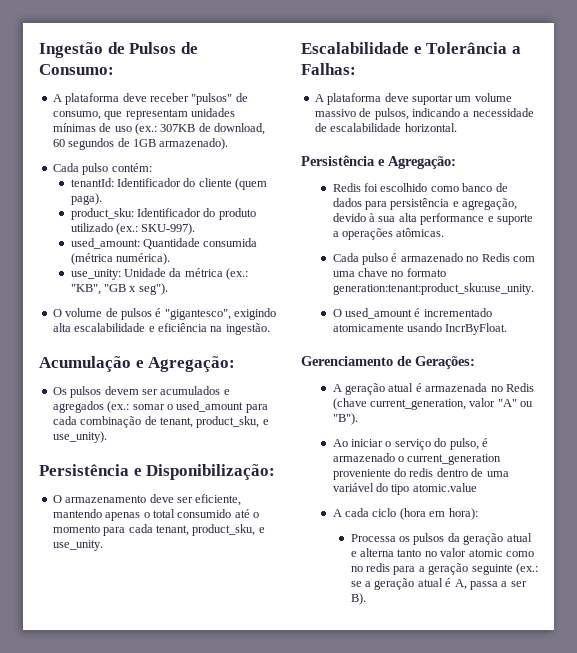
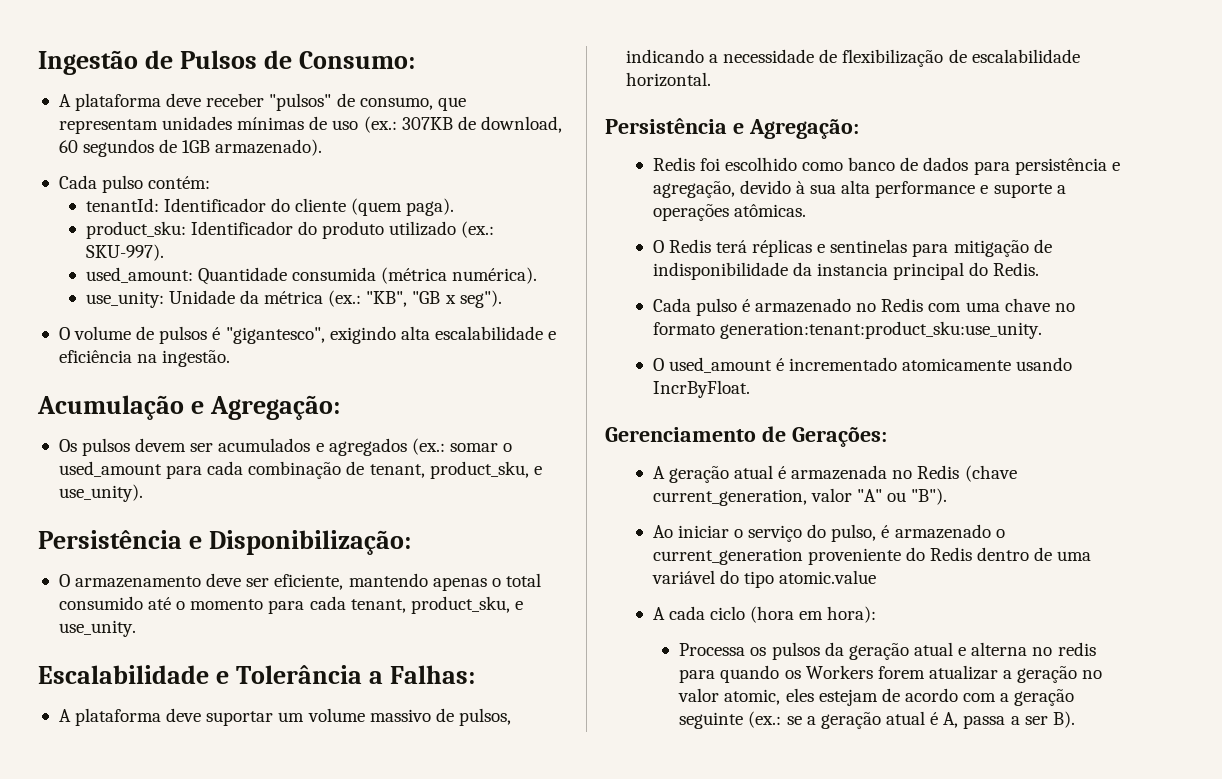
- A plataforma deve suportar um volume massivo de pulsos, indicando a necessidade de escalabilidade horizontal.
+ A plataforma deve suportar um volume massivo de pulsos, indicando a necessidade de flexibilização de escalabilidade horizontal.
+ O Redis terá réplicas e sentinelas para mitigação de indisponibilidade da instancia principal do Redis.
- Ao iniciar o serviço do pulso, é armazenado o current_generation proveniente do redis dentro de uma variável do tipo atomic.value
+ Ao iniciar o serviço do pulso, é armazenado o current_generation proveniente do Redis dentro de uma variável do tipo atomic.value
- Processa os pulsos da geração atual e alterna tanto no valor atomic como no redis para a geração seguinte (ex.: se a geração atual é A, passa a ser B).
+ Processa os pulsos da geração atual e alterna no redis para quando os Workers forem atualizar a geração no valor atomic, eles estejam de acordo com a geração seguinte (ex.: se a geração atual é A, passa a ser B).

